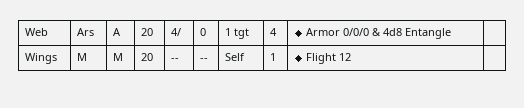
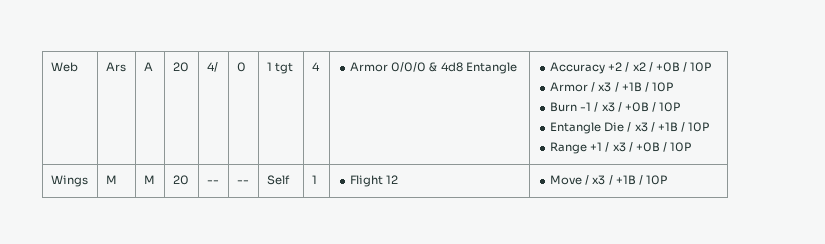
+ Accuracy +2 / x2 / +0B / 10P
+ Armor / x3 / +1B / 10P
+ Burn -1 / x3 / +0B / 10P
+ Entangle Die / x3 / +1B / 10P
+ Range +1 / x3 / +0B / 10P
- Wings | M | M | 20 | -- | -- | Self | 1 | Flight 12 |
+ Wings | M | M | 20 | -- | -- | Self | 1 | Flight 12 | Move / x3 / +1B / 10P

